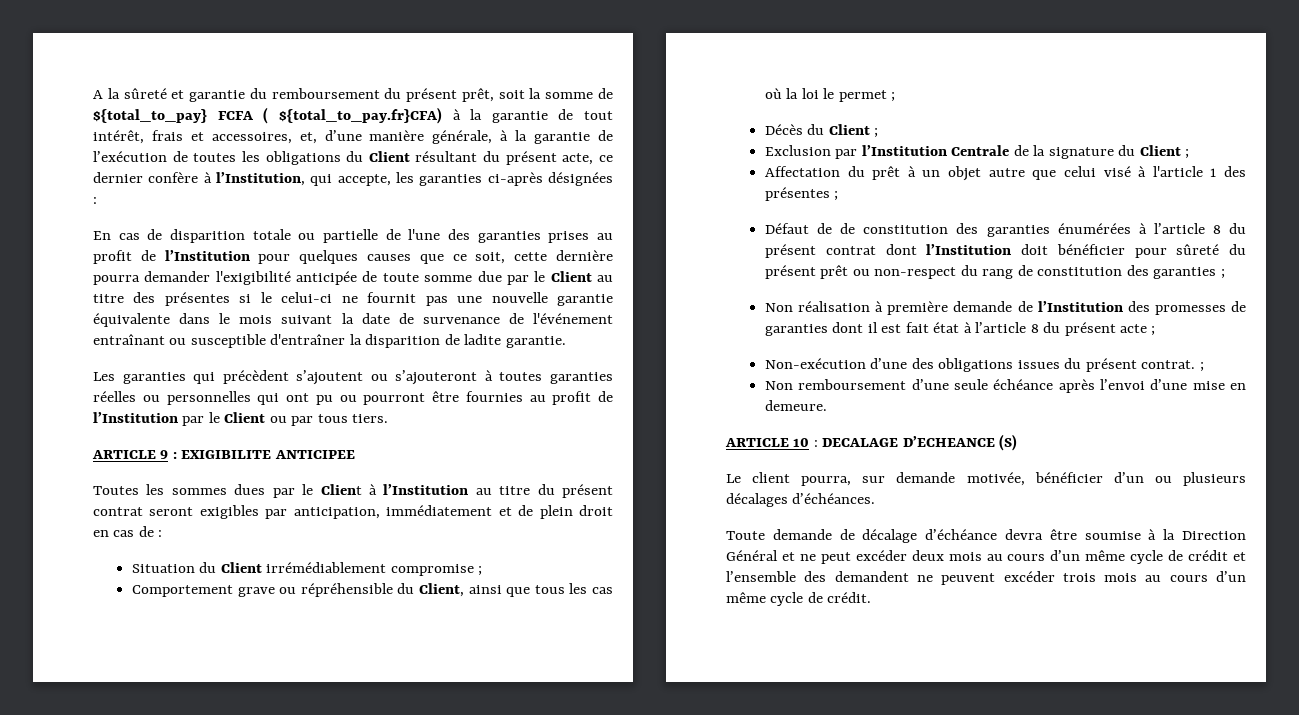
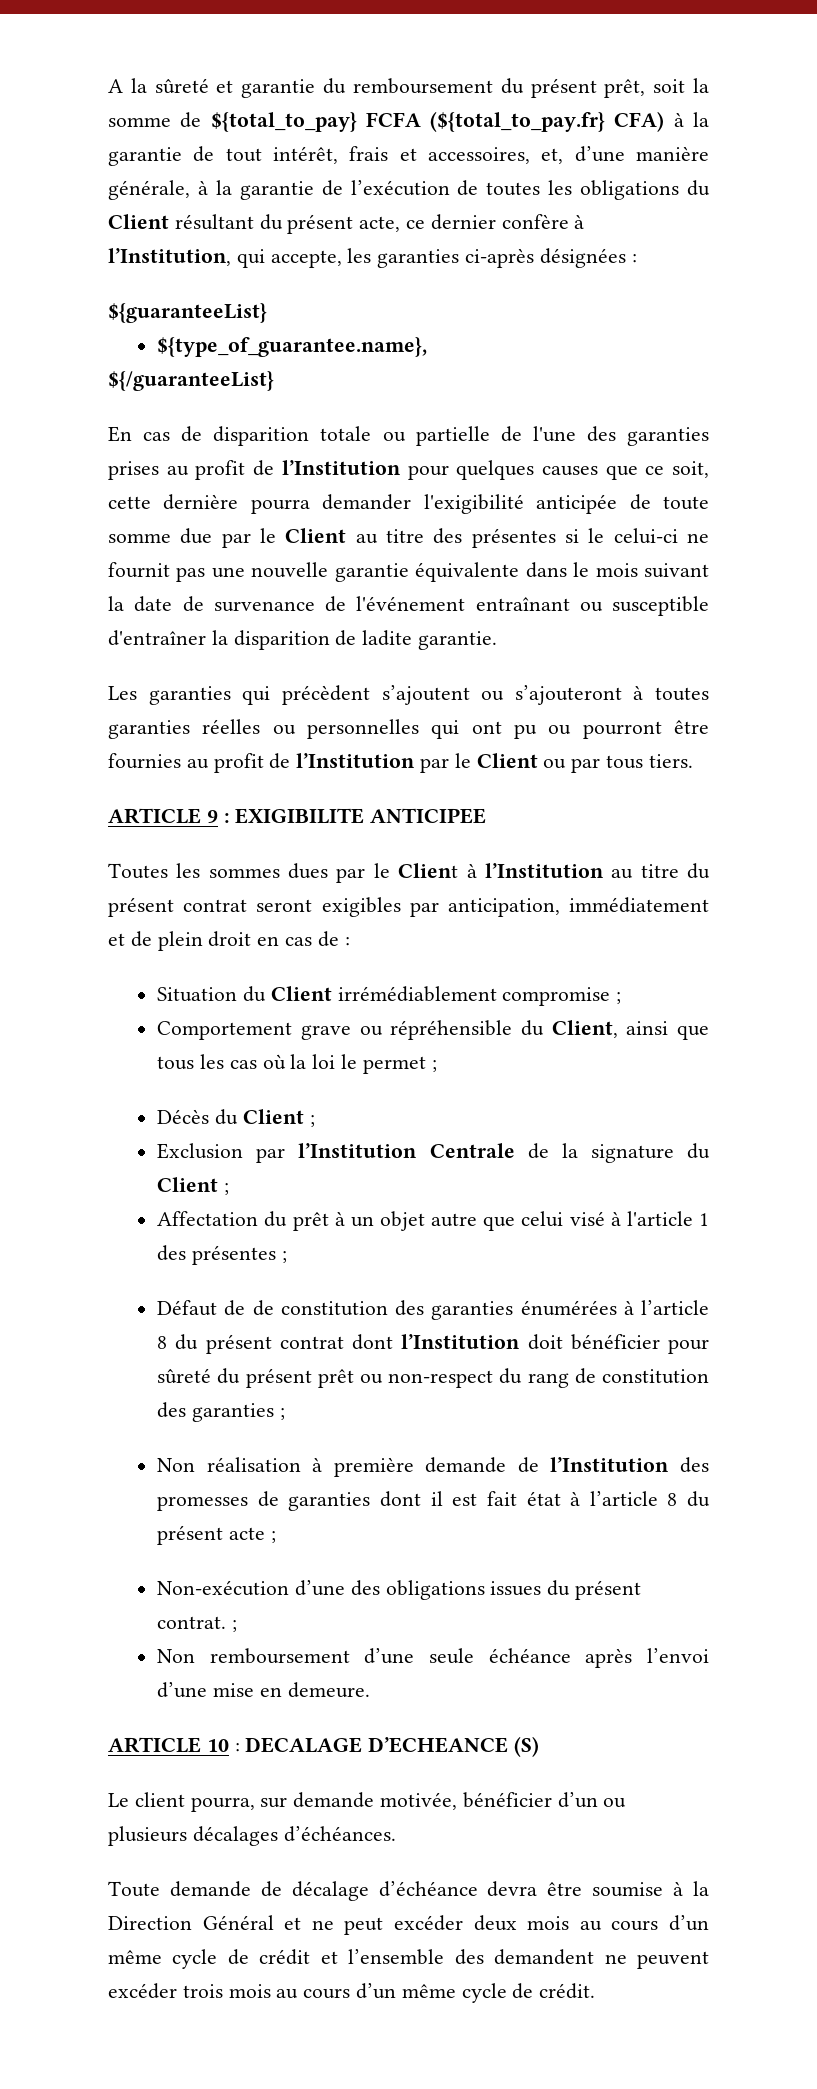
- A la sûreté et garantie du remboursement du présent prêt, soit la somme de ${total_to_pay} FCFA ( ${total_to_pay.fr}CFA) à la garantie de tout intérêt, frais et accessoires, et, d’une manière générale, à la garantie de l’exécution de toutes les obligations du Client résultant du présent acte, ce dernier confère à l’Institution, qui accepte, les garanties ci-après désignées :
+ A la sûreté et garantie du remboursement du présent prêt, soit la somme de ${total_to_pay} FCFA (${total_to_pay.fr} CFA) à la garantie de tout intérêt, frais et accessoires, et, d’une manière générale, à la garantie de l’exécution de toutes les obligations du Client résultant du présent acte, ce dernier confère à l’Institution, qui accepte, les garanties ci-après désignées :
+ ${guaranteeList}
+ ${type_of_guarantee.name},
+ ${/guaranteeList}

